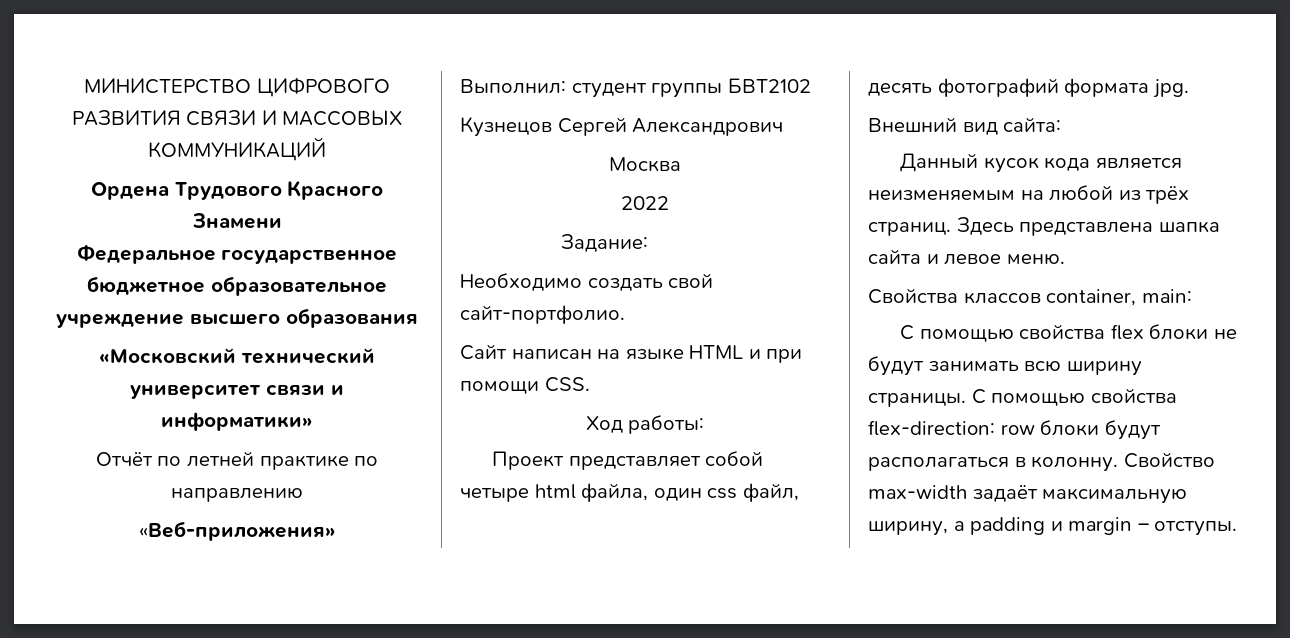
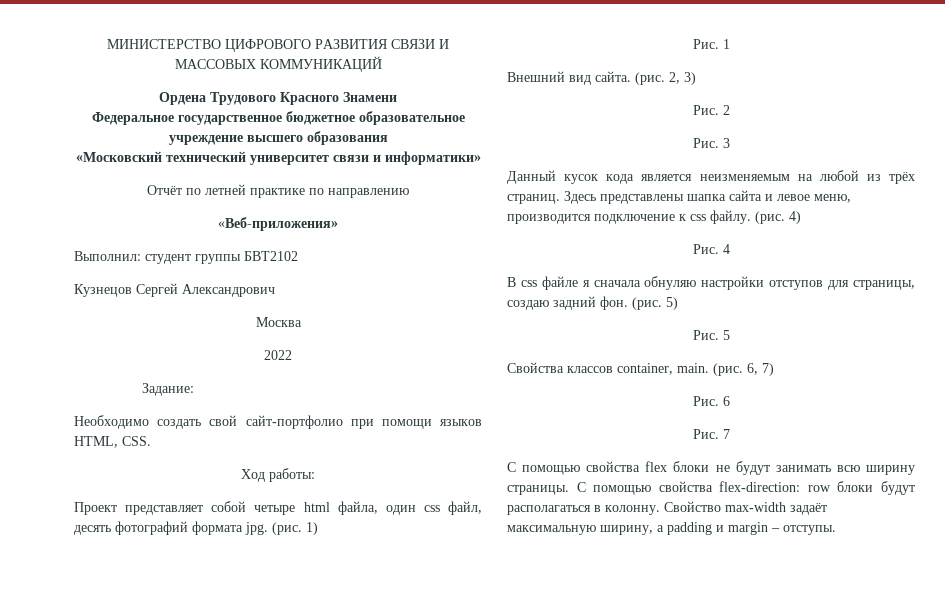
- Необходимо создать свой сайт-портфолио.
- Сайт написан на языке HTML и при помощи CSS.
+ Необходимо создать свой сайт-портфолио при помощи языков HTML, CSS.
- Проект представляет собой четыре html файла, один css файл, десять фотографий формата jpg.
- Внешний вид сайта:
+ Проект представляет собой четыре html файла, один css файл, десять фотографий формата jpg. (рис. 1)
+ Рис. 1
+ Внешний вид сайта. (рис. 2, 3)
+ Рис. 2
+ Рис. 3
- Здесь представлена шапка сайта и левое меню.
- Свойства классов container, main:
+ Здесь представлены шапка сайта и левое меню, производится подключение к css файлу. (рис. 4)
+ Рис. 4
+ В css файле я сначала обнуляю настройки отступов для страницы, создаю задний фон. (рис. 5)
+ Рис. 5
+ Свойства классов container, main. (рис. 6, 7)
+ Рис. 6
+ Рис. 7

